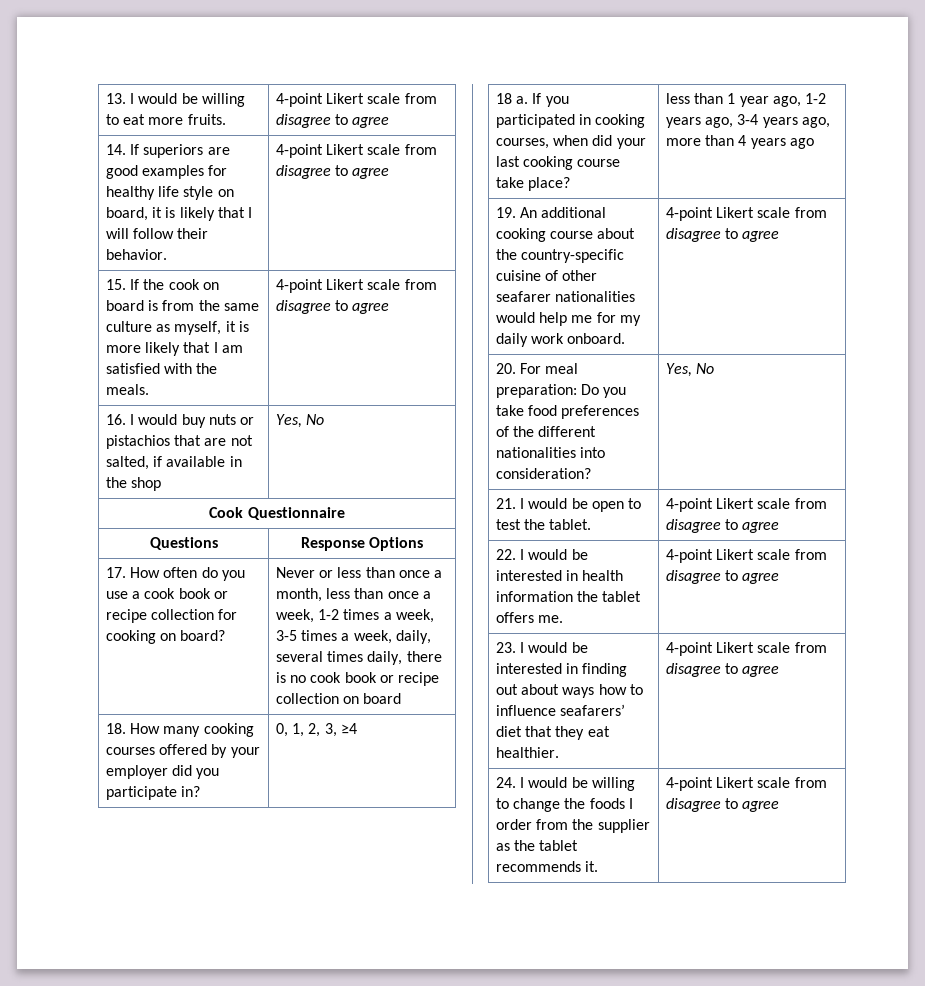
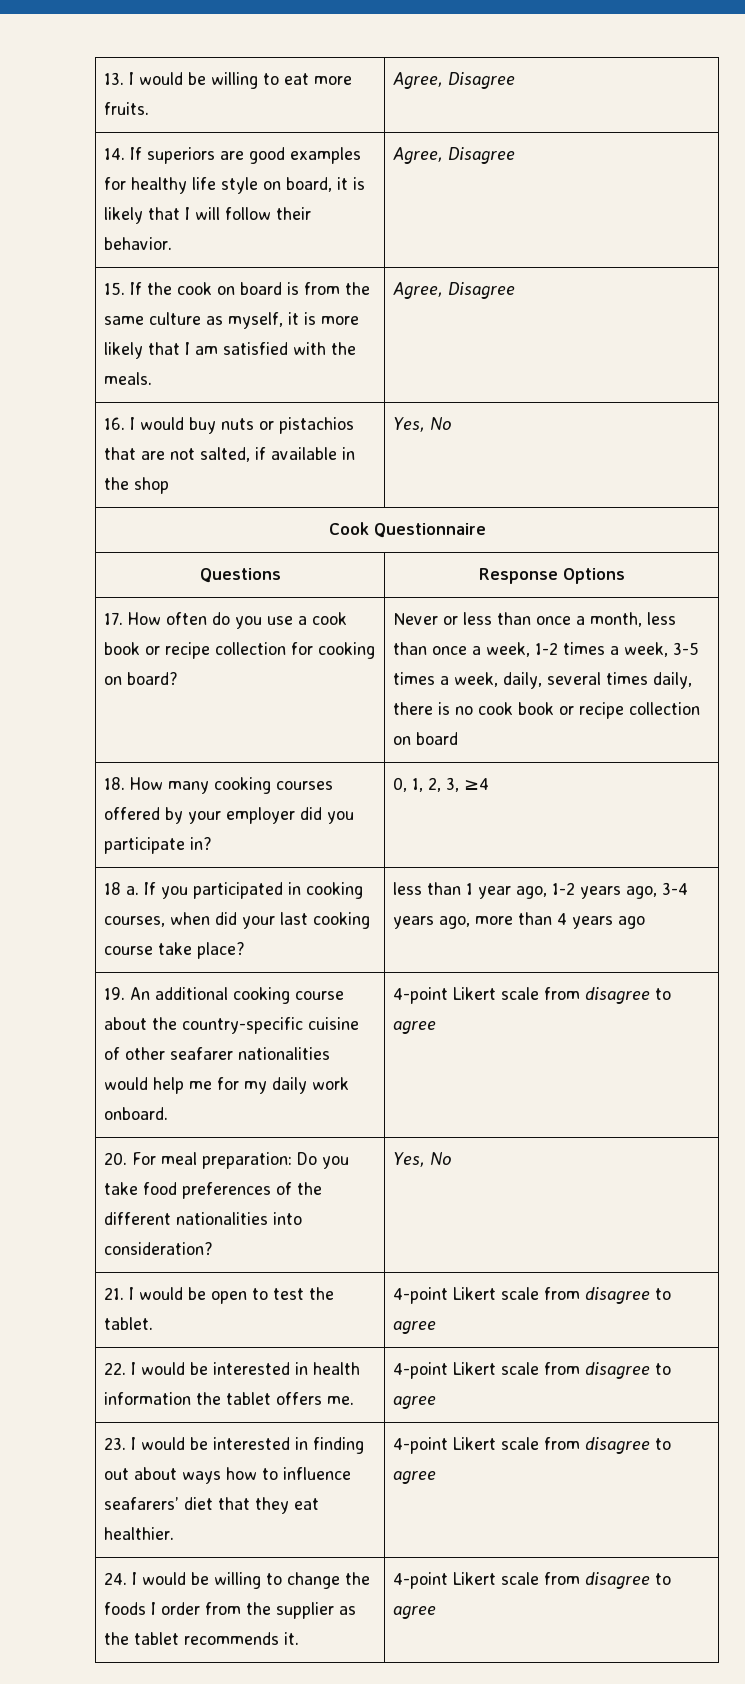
- 13. I would be willing to eat more fruits. | 4-point Likert scale from disagree to agree
+ 13. I would be willing to eat more fruits. | Agree, Disagree
- 14. If superiors are good examples for healthy life style on board, it is likely that I will follow their behavior. | 4-point Likert scale from disagree to agree
+ 14. If superiors are good examples for healthy life style on board, it is likely that I will follow their behavior. | Agree, Disagree
- 15. If the cook on board is from the same culture as myself, it is more likely that I am satisfied with the meals. | 4-point Likert scale from disagree to agree
+ 15. If the cook on board is from the same culture as myself, it is more likely that I am satisfied with the meals. | Agree, Disagree

